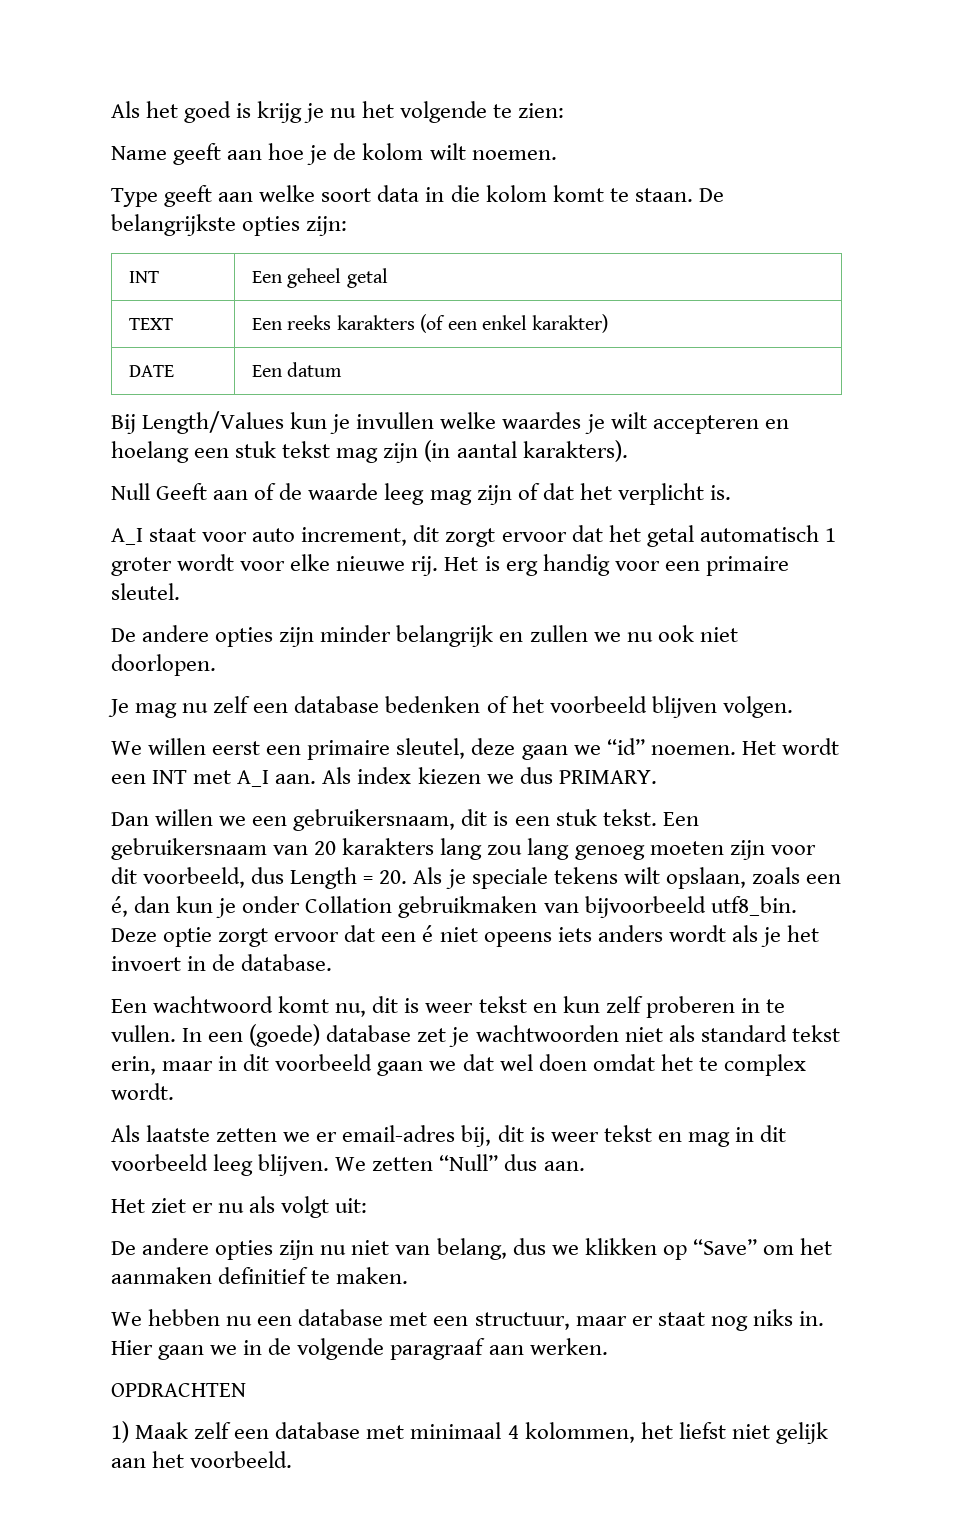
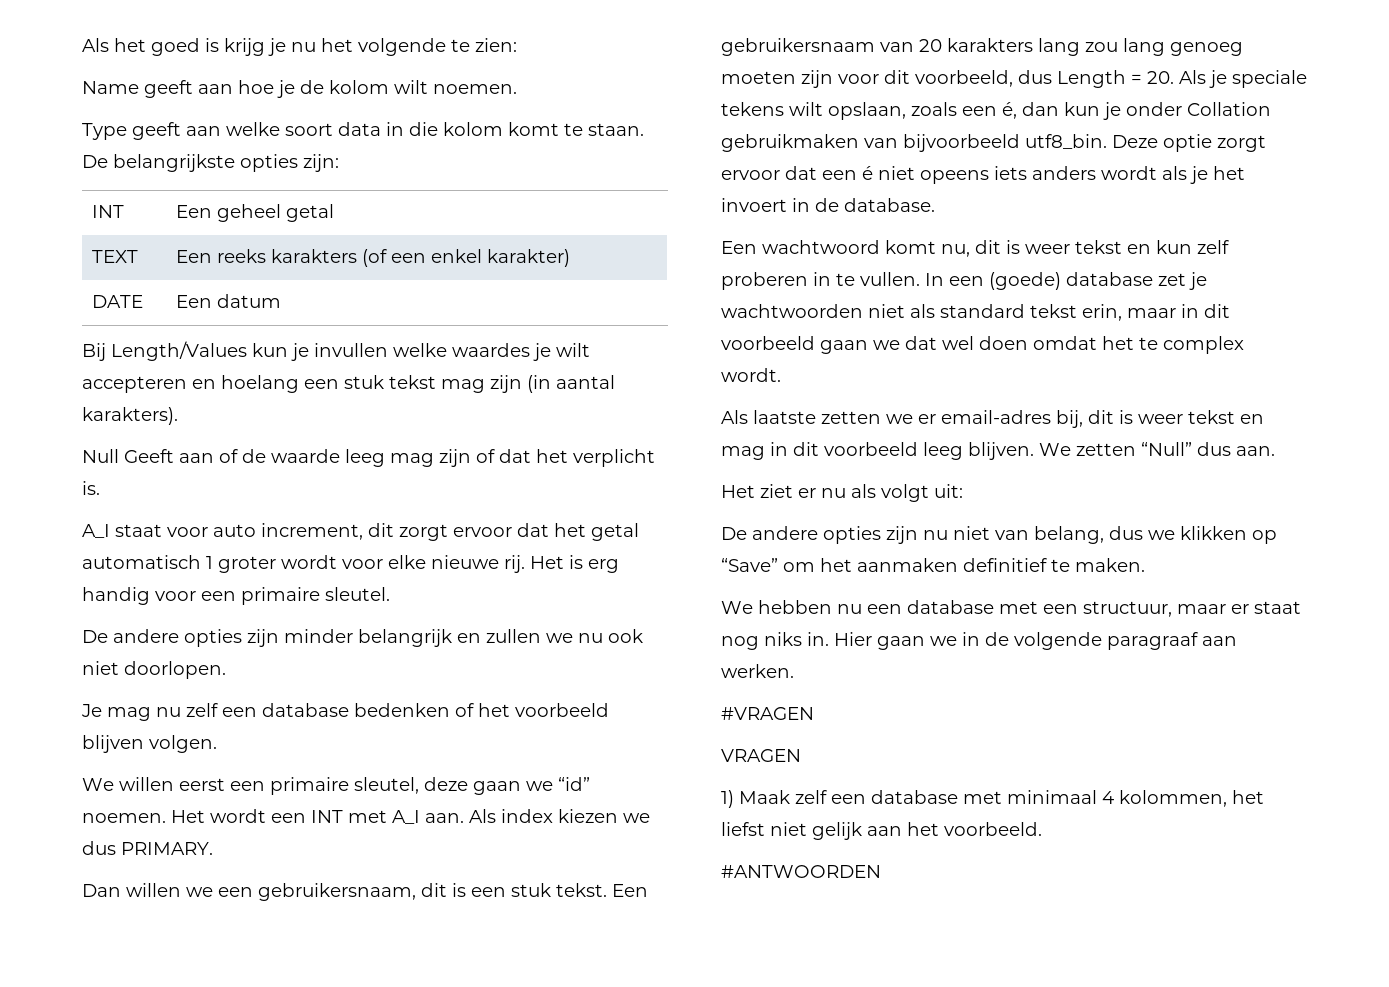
- OPDRACHTEN
+ #VRAGEN
+ VRAGEN
+ #ANTWOORDEN

